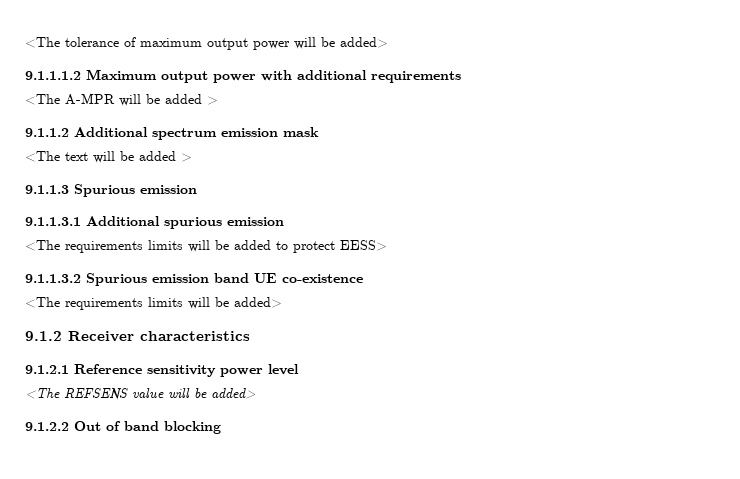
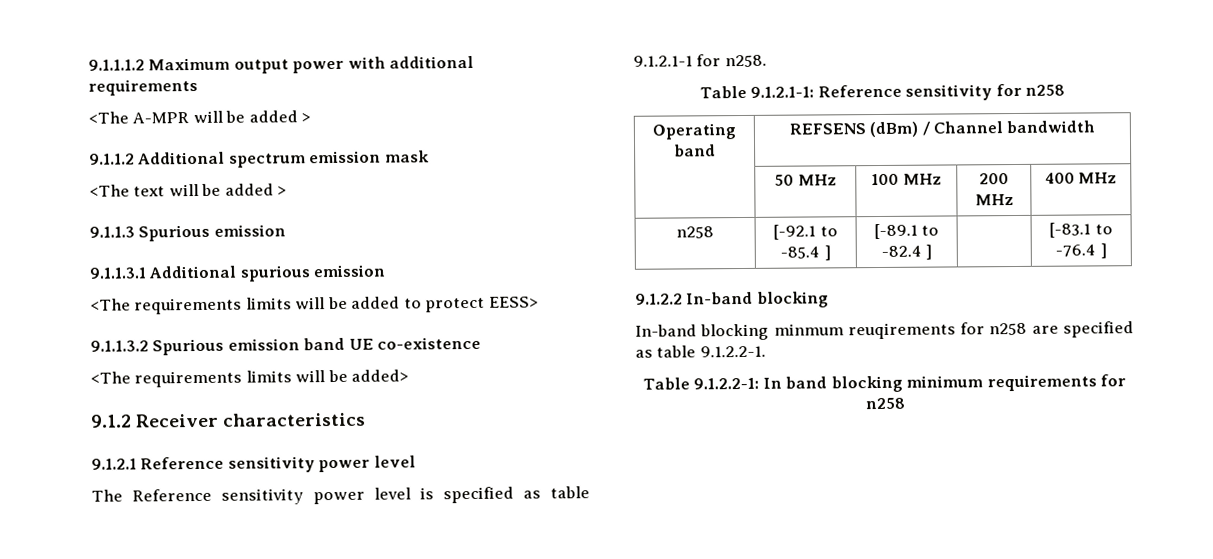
- <The tolerance of maximum output power will be added>
- <The REFSENS value will be added>
- 9.1.2.2 Out of band blocking
+ The Reference sensitivity power level is specified as table 9.1.2.1-1 for n258.
+ Table 9.1.2.1-1: Reference sensitivity for n258
+ Operating band | REFSENS (dBm) / Channel bandwidth
+ | 50 MHz | 100 MHz | 200 MHz | 400 MHz
+ n258 | [-92.1 to -85.4 ] | [-89.1 to -82.4 ] | | [-83.1 to -76.4 ]
+ 9.1.2.2 In-band blocking
+ In-band blocking minmum reuqirements for n258 are specified as table 9.1.2.2-1.
+ Table 9.1.2.2-1: In band blocking minimum requirements for n258

